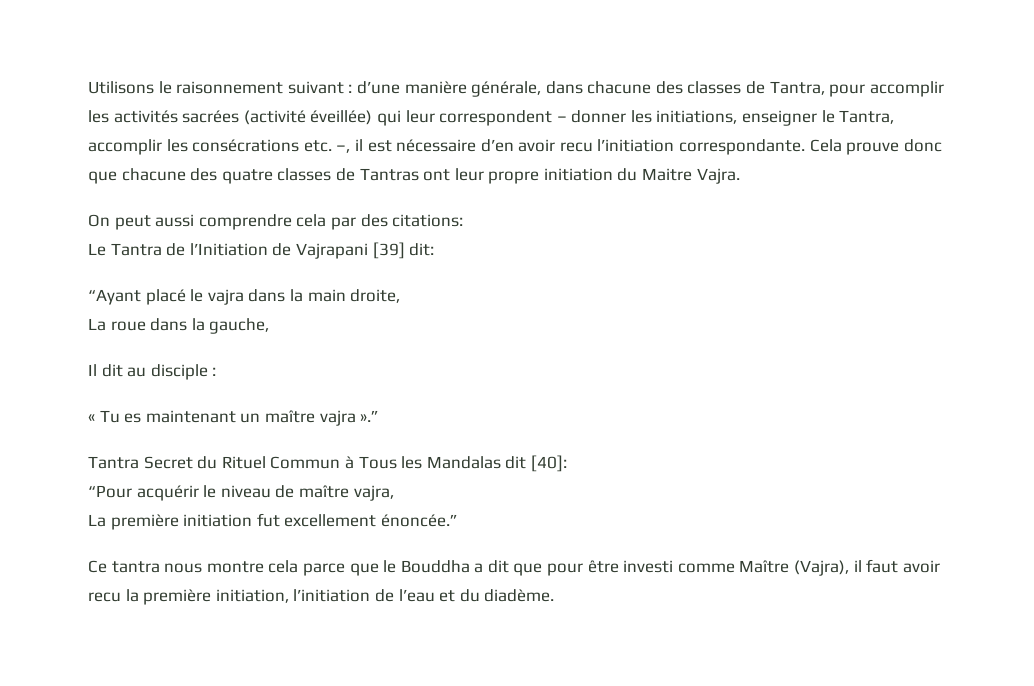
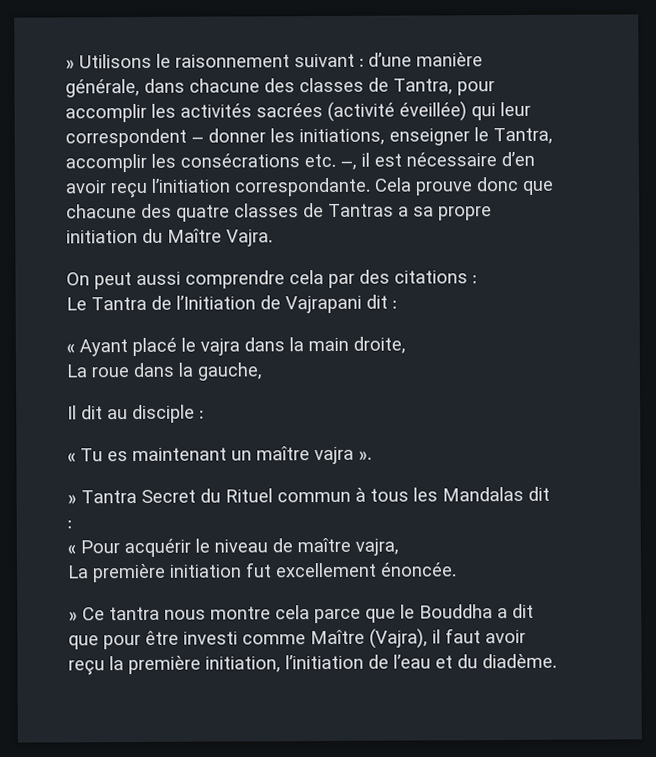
- Utilisons le raisonnement suivant : d’une manière générale, dans chacune des classes de Tantra, pour accomplir les activités sacrées (activité éveillée) qui leur correspondent – donner les initiations, enseigner le Tantra, accomplir les consécrations etc. –, il est nécessaire d’en avoir recu l’initiation correspondante.
+ » Utilisons le raisonnement suivant : d’une manière générale, dans chacune des classes de Tantra, pour accomplir les activités sacrées (activité éveillée) qui leur correspondent – donner les initiations, enseigner le Tantra, accomplir les consécrations etc. –, il est nécessaire d’en avoir reçu l’initiation correspondante.
- Cela prouve donc que chacune des quatre classes de Tantras ont leur propre initiation du Maitre Vajra.
+ Cela prouve donc que chacune des quatre classes de Tantras a sa propre initiation du Maître Vajra.
- On peut aussi comprendre cela par des citations:
+ On peut aussi comprendre cela par des citations :
- Le Tantra de l’Initiation de Vajrapani [39] dit:
- “Ayant placé le vajra dans la main droite,
+ Le Tantra de l’Initiation de Vajrapani dit :
+ « Ayant placé le vajra dans la main droite,
- « Tu es maintenant un maître vajra ».”
- Tantra Secret du Rituel Commun à Tous les Mandalas dit [40]:
- “Pour acquérir le niveau de maître vajra,
+ « Tu es maintenant un maître vajra ».
+ » Tantra Secret du Rituel commun à tous les Mandalas dit :
+ « Pour acquérir le niveau de maître vajra,
- La première initiation fut excellement énoncée.”
- Ce tantra nous montre cela parce que le Bouddha a dit que pour être investi comme Maître (Vajra), il faut avoir recu la première initiation, l’initiation de l’eau et du diadème.
+ La première initiation fut excellement énoncée.
+ » Ce tantra nous montre cela parce que le Bouddha a dit que pour être investi comme Maître (Vajra), il faut avoir reçu la première initiation, l’initiation de l’eau et du diadème.

